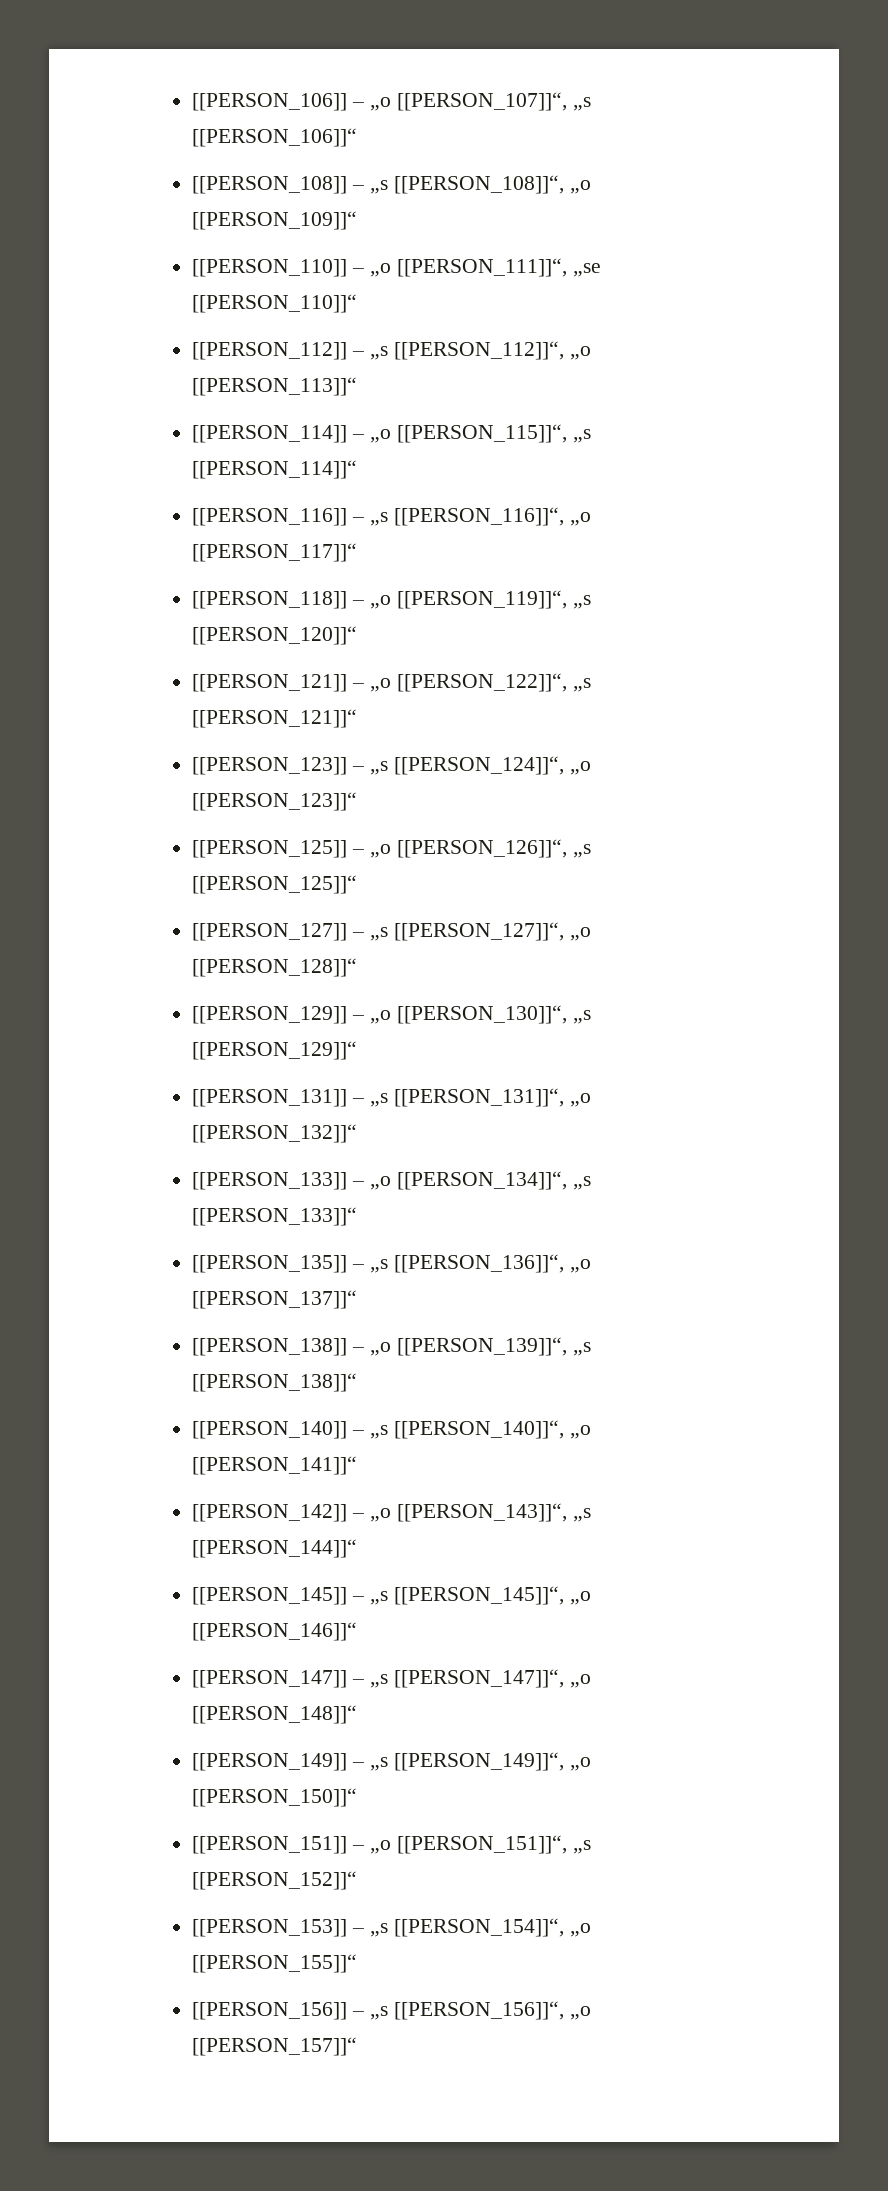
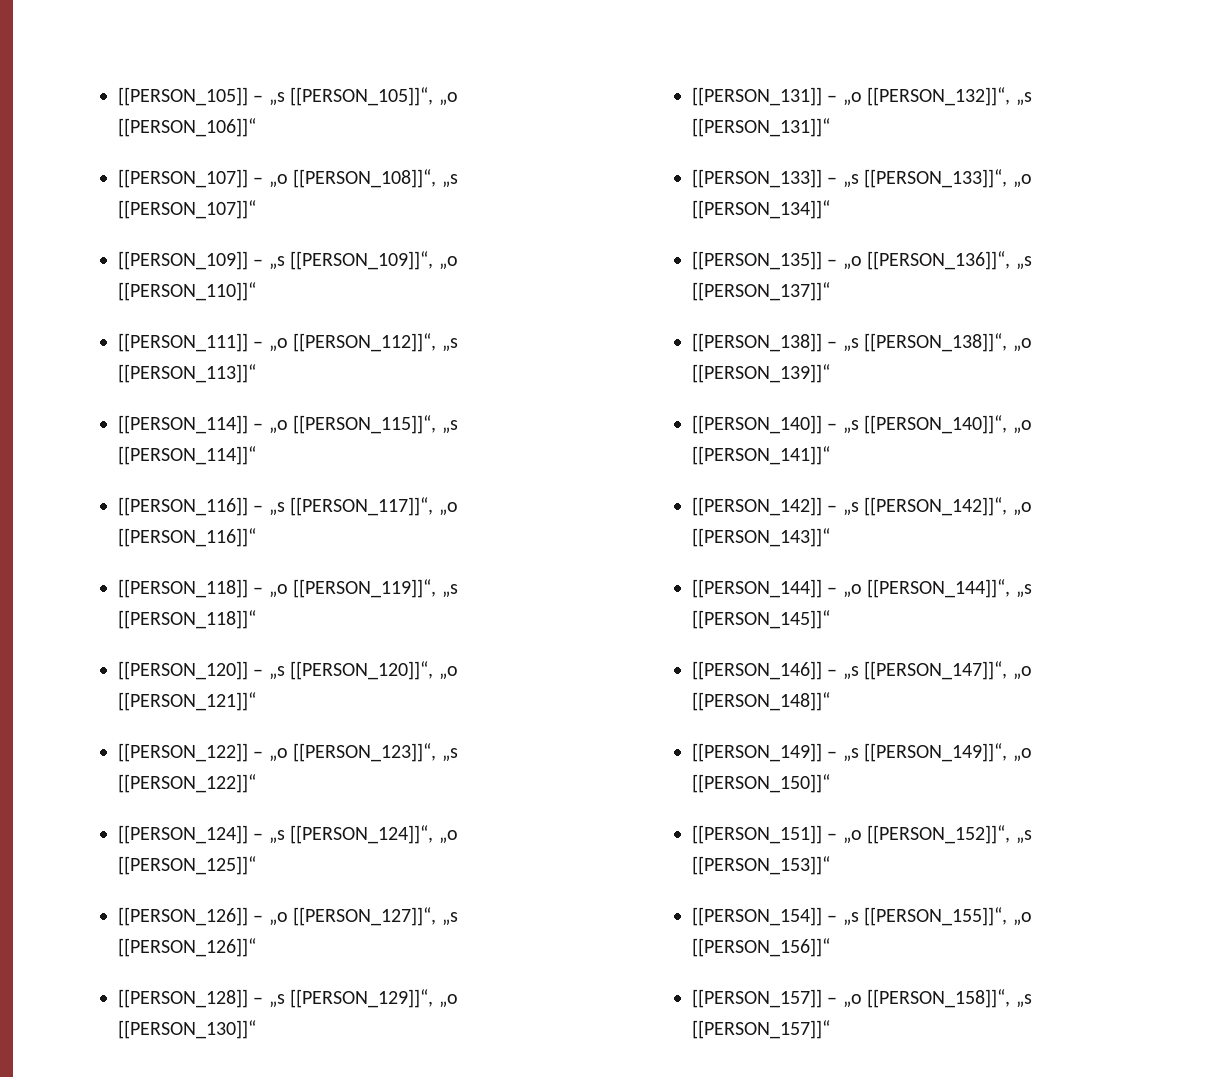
- [[PERSON_106]] – „o [[PERSON_107]]“, „s [[PERSON_106]]“
- [[PERSON_108]] – „s [[PERSON_108]]“, „o [[PERSON_109]]“
- [[PERSON_110]] – „o [[PERSON_111]]“, „se [[PERSON_110]]“
- [[PERSON_112]] – „s [[PERSON_112]]“, „o [[PERSON_113]]“
+ [[PERSON_105]] – „s [[PERSON_105]]“, „o [[PERSON_106]]“
+ [[PERSON_107]] – „o [[PERSON_108]]“, „s [[PERSON_107]]“
+ [[PERSON_109]] – „s [[PERSON_109]]“, „o [[PERSON_110]]“
+ [[PERSON_111]] – „o [[PERSON_112]]“, „s [[PERSON_113]]“
- [[PERSON_116]] – „s [[PERSON_116]]“, „o [[PERSON_117]]“
+ [[PERSON_116]] – „s [[PERSON_117]]“, „o [[PERSON_116]]“
- [[PERSON_118]] – „o [[PERSON_119]]“, „s [[PERSON_120]]“
- [[PERSON_121]] – „o [[PERSON_122]]“, „s [[PERSON_121]]“
- [[PERSON_123]] – „s [[PERSON_124]]“, „o [[PERSON_123]]“
- [[PERSON_125]] – „o [[PERSON_126]]“, „s [[PERSON_125]]“
- [[PERSON_127]] – „s [[PERSON_127]]“, „o [[PERSON_128]]“
- [[PERSON_129]] – „o [[PERSON_130]]“, „s [[PERSON_129]]“
- [[PERSON_131]] – „s [[PERSON_131]]“, „o [[PERSON_132]]“
- [[PERSON_133]] – „o [[PERSON_134]]“, „s [[PERSON_133]]“
+ [[PERSON_118]] – „o [[PERSON_119]]“, „s [[PERSON_118]]“
+ [[PERSON_120]] – „s [[PERSON_120]]“, „o [[PERSON_121]]“
+ [[PERSON_122]] – „o [[PERSON_123]]“, „s [[PERSON_122]]“
+ [[PERSON_124]] – „s [[PERSON_124]]“, „o [[PERSON_125]]“
+ [[PERSON_126]] – „o [[PERSON_127]]“, „s [[PERSON_126]]“
+ [[PERSON_128]] – „s [[PERSON_129]]“, „o [[PERSON_130]]“
+ [[PERSON_131]] – „o [[PERSON_132]]“, „s [[PERSON_131]]“
+ [[PERSON_133]] – „s [[PERSON_133]]“, „o [[PERSON_134]]“
- [[PERSON_135]] – „s [[PERSON_136]]“, „o [[PERSON_137]]“
+ [[PERSON_135]] – „o [[PERSON_136]]“, „s [[PERSON_137]]“
- [[PERSON_138]] – „o [[PERSON_139]]“, „s [[PERSON_138]]“
+ [[PERSON_138]] – „s [[PERSON_138]]“, „o [[PERSON_139]]“
- [[PERSON_142]] – „o [[PERSON_143]]“, „s [[PERSON_144]]“
- [[PERSON_145]] – „s [[PERSON_145]]“, „o [[PERSON_146]]“
- [[PERSON_147]] – „s [[PERSON_147]]“, „o [[PERSON_148]]“
+ [[PERSON_142]] – „s [[PERSON_142]]“, „o [[PERSON_143]]“
+ [[PERSON_144]] – „o [[PERSON_144]]“, „s [[PERSON_145]]“
+ [[PERSON_146]] – „s [[PERSON_147]]“, „o [[PERSON_148]]“
- [[PERSON_151]] – „o [[PERSON_151]]“, „s [[PERSON_152]]“
- [[PERSON_153]] – „s [[PERSON_154]]“, „o [[PERSON_155]]“
- [[PERSON_156]] – „s [[PERSON_156]]“, „o [[PERSON_157]]“
+ [[PERSON_151]] – „o [[PERSON_152]]“, „s [[PERSON_153]]“
+ [[PERSON_154]] – „s [[PERSON_155]]“, „o [[PERSON_156]]“
+ [[PERSON_157]] – „o [[PERSON_158]]“, „s [[PERSON_157]]“

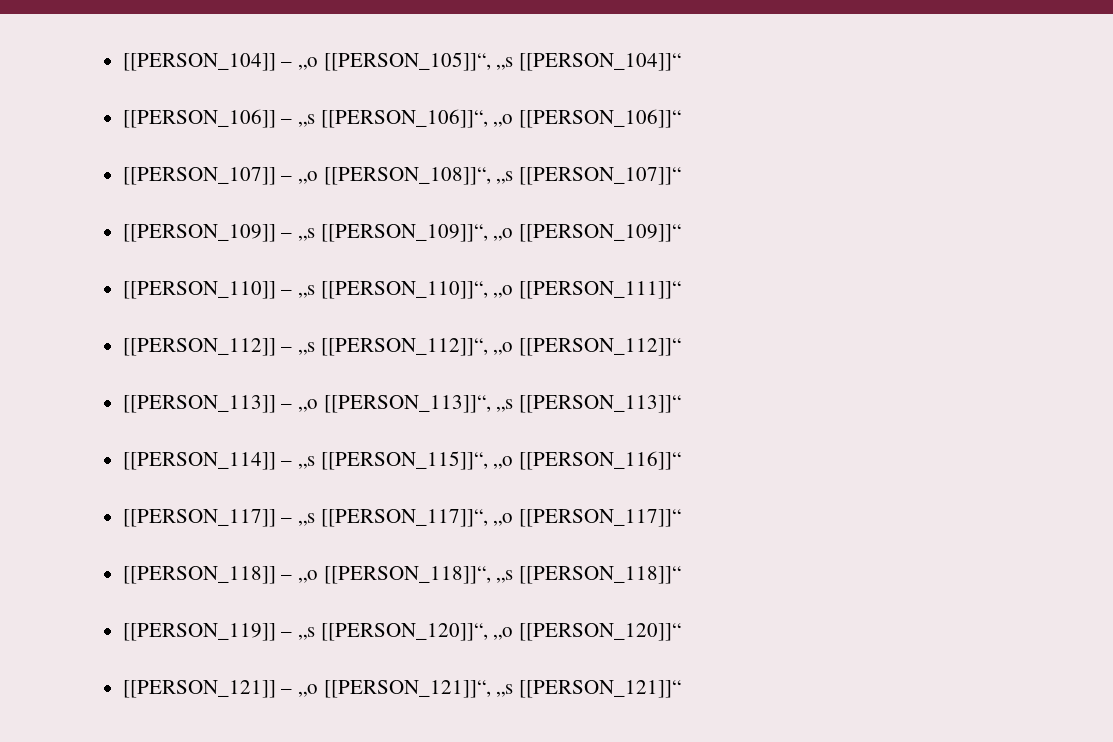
- [[PERSON_105]] – „s [[PERSON_105]]“, „o [[PERSON_106]]“
+ [[PERSON_104]] – „o [[PERSON_105]]“, „s [[PERSON_104]]“
+ [[PERSON_106]] – „s [[PERSON_106]]“, „o [[PERSON_106]]“
- [[PERSON_109]] – „s [[PERSON_109]]“, „o [[PERSON_110]]“
- [[PERSON_111]] – „o [[PERSON_112]]“, „s [[PERSON_113]]“
+ [[PERSON_109]] – „s [[PERSON_109]]“, „o [[PERSON_109]]“
+ [[PERSON_110]] – „s [[PERSON_110]]“, „o [[PERSON_111]]“
+ [[PERSON_112]] – „s [[PERSON_112]]“, „o [[PERSON_112]]“
+ [[PERSON_113]] – „o [[PERSON_113]]“, „s [[PERSON_113]]“
- [[PERSON_114]] – „o [[PERSON_115]]“, „s [[PERSON_114]]“
- [[PERSON_116]] – „s [[PERSON_117]]“, „o [[PERSON_116]]“
+ [[PERSON_114]] – „s [[PERSON_115]]“, „o [[PERSON_116]]“
+ [[PERSON_117]] – „s [[PERSON_117]]“, „o [[PERSON_117]]“
- [[PERSON_118]] – „o [[PERSON_119]]“, „s [[PERSON_118]]“
+ [[PERSON_118]] – „o [[PERSON_118]]“, „s [[PERSON_118]]“
- [[PERSON_120]] – „s [[PERSON_120]]“, „o [[PERSON_121]]“
- [[PERSON_122]] – „o [[PERSON_123]]“, „s [[PERSON_122]]“
- [[PERSON_124]] – „s [[PERSON_124]]“, „o [[PERSON_125]]“
- [[PERSON_126]] – „o [[PERSON_127]]“, „s [[PERSON_126]]“
- [[PERSON_128]] – „s [[PERSON_129]]“, „o [[PERSON_130]]“
- [[PERSON_131]] – „o [[PERSON_132]]“, „s [[PERSON_131]]“
- [[PERSON_133]] – „s [[PERSON_133]]“, „o [[PERSON_134]]“
- [[PERSON_135]] – „o [[PERSON_136]]“, „s [[PERSON_137]]“
- [[PERSON_138]] – „s [[PERSON_138]]“, „o [[PERSON_139]]“
- [[PERSON_140]] – „s [[PERSON_140]]“, „o [[PERSON_141]]“
- [[PERSON_142]] – „s [[PERSON_142]]“, „o [[PERSON_143]]“
- [[PERSON_144]] – „o [[PERSON_144]]“, „s [[PERSON_145]]“
- [[PERSON_146]] – „s [[PERSON_147]]“, „o [[PERSON_148]]“
- [[PERSON_149]] – „s [[PERSON_149]]“, „o [[PERSON_150]]“
- [[PERSON_151]] – „o [[PERSON_152]]“, „s [[PERSON_153]]“
- [[PERSON_154]] – „s [[PERSON_155]]“, „o [[PERSON_156]]“
- [[PERSON_157]] – „o [[PERSON_158]]“, „s [[PERSON_157]]“
+ [[PERSON_119]] – „s [[PERSON_120]]“, „o [[PERSON_120]]“
+ [[PERSON_121]] – „o [[PERSON_121]]“, „s [[PERSON_121]]“

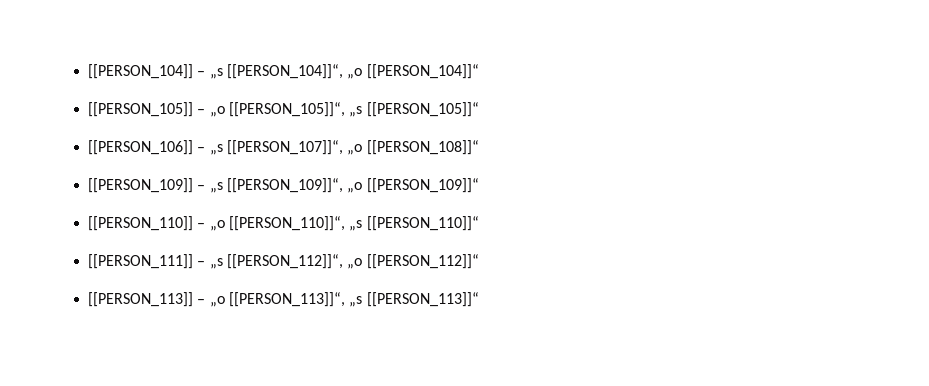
- [[PERSON_104]] – „o [[PERSON_105]]“, „s [[PERSON_104]]“
+ [[PERSON_104]] – „s [[PERSON_104]]“, „o [[PERSON_104]]“
+ [[PERSON_105]] – „o [[PERSON_105]]“, „s [[PERSON_105]]“
- [[PERSON_106]] – „s [[PERSON_106]]“, „o [[PERSON_106]]“
- [[PERSON_107]] – „o [[PERSON_108]]“, „s [[PERSON_107]]“
+ [[PERSON_106]] – „s [[PERSON_107]]“, „o [[PERSON_108]]“
- [[PERSON_110]] – „s [[PERSON_110]]“, „o [[PERSON_111]]“
- [[PERSON_112]] – „s [[PERSON_112]]“, „o [[PERSON_112]]“
+ [[PERSON_110]] – „o [[PERSON_110]]“, „s [[PERSON_110]]“
+ [[PERSON_111]] – „s [[PERSON_112]]“, „o [[PERSON_112]]“
- [[PERSON_114]] – „s [[PERSON_115]]“, „o [[PERSON_116]]“
- [[PERSON_117]] – „s [[PERSON_117]]“, „o [[PERSON_117]]“
- [[PERSON_118]] – „o [[PERSON_118]]“, „s [[PERSON_118]]“
- [[PERSON_119]] – „s [[PERSON_120]]“, „o [[PERSON_120]]“
- [[PERSON_121]] – „o [[PERSON_121]]“, „s [[PERSON_121]]“

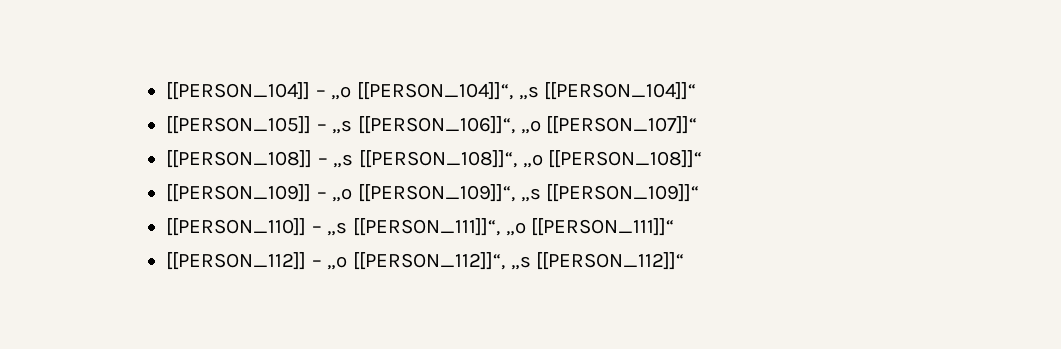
- [[PERSON_104]] – „s [[PERSON_104]]“, „o [[PERSON_104]]“
+ [[PERSON_104]] – „o [[PERSON_104]]“, „s [[PERSON_104]]“
- [[PERSON_105]] – „o [[PERSON_105]]“, „s [[PERSON_105]]“
- [[PERSON_106]] – „s [[PERSON_107]]“, „o [[PERSON_108]]“
+ [[PERSON_105]] – „s [[PERSON_106]]“, „o [[PERSON_107]]“
+ [[PERSON_108]] – „s [[PERSON_108]]“, „o [[PERSON_108]]“
- [[PERSON_109]] – „s [[PERSON_109]]“, „o [[PERSON_109]]“
+ [[PERSON_109]] – „o [[PERSON_109]]“, „s [[PERSON_109]]“
- [[PERSON_110]] – „o [[PERSON_110]]“, „s [[PERSON_110]]“
- [[PERSON_111]] – „s [[PERSON_112]]“, „o [[PERSON_112]]“
- [[PERSON_113]] – „o [[PERSON_113]]“, „s [[PERSON_113]]“
+ [[PERSON_110]] – „s [[PERSON_111]]“, „o [[PERSON_111]]“
+ [[PERSON_112]] – „o [[PERSON_112]]“, „s [[PERSON_112]]“

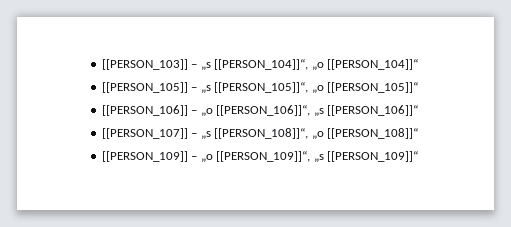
- [[PERSON_104]] – „o [[PERSON_104]]“, „s [[PERSON_104]]“
+ [[PERSON_103]] – „s [[PERSON_104]]“, „o [[PERSON_104]]“
- [[PERSON_105]] – „s [[PERSON_106]]“, „o [[PERSON_107]]“
- [[PERSON_108]] – „s [[PERSON_108]]“, „o [[PERSON_108]]“
+ [[PERSON_105]] – „s [[PERSON_105]]“, „o [[PERSON_105]]“
+ [[PERSON_106]] – „o [[PERSON_106]]“, „s [[PERSON_106]]“
+ [[PERSON_107]] – „s [[PERSON_108]]“, „o [[PERSON_108]]“
- [[PERSON_110]] – „s [[PERSON_111]]“, „o [[PERSON_111]]“
- [[PERSON_112]] – „o [[PERSON_112]]“, „s [[PERSON_112]]“

